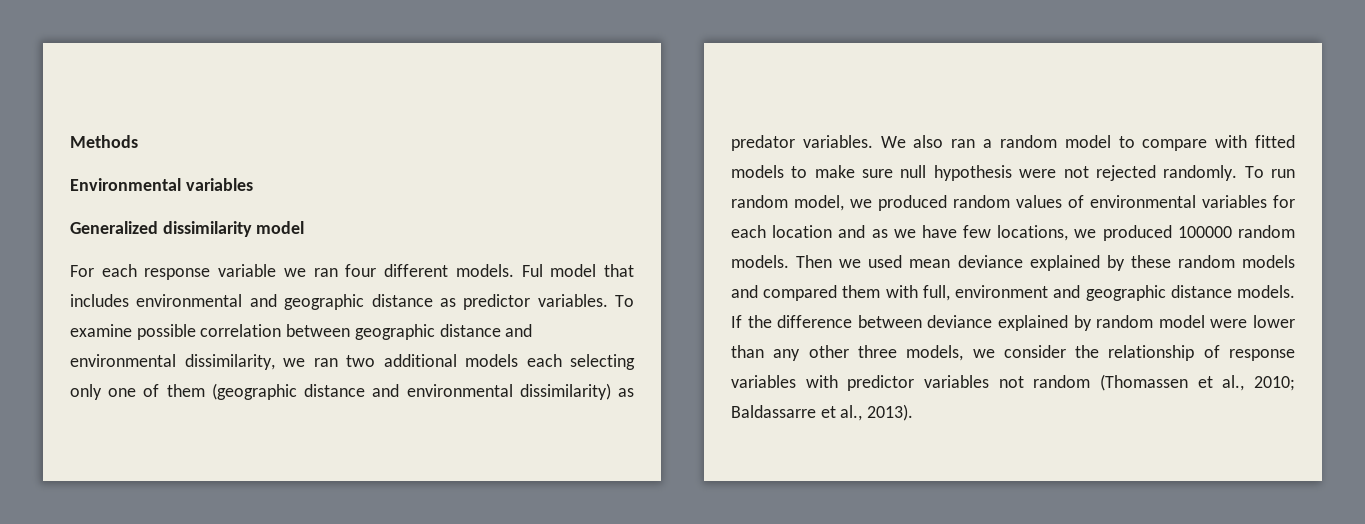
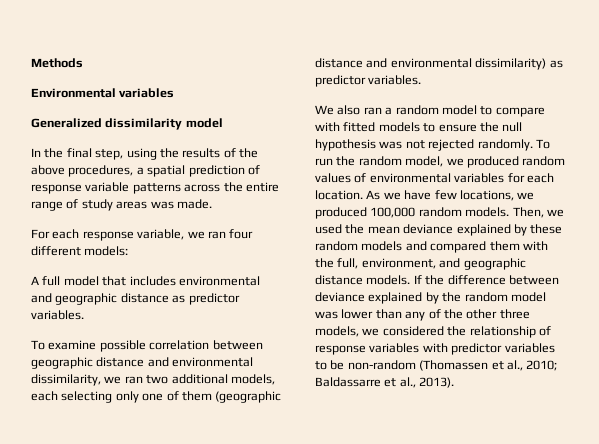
+ In the final step, using the results of the above procedures, a spatial prediction of response variable patterns across the entire range of study areas was made.
- For each response variable we ran four different models. Ful model that includes environmental and geographic distance as predictor variables. To examine possible correlation between geographic distance and environmental dissimilarity, we ran two additional models each selecting only one of them (geographic distance and environmental dissimilarity) as predator variables. We also ran a random model to compare with fitted models to make sure null hypothesis were not rejected randomly.
+ For each response variable, we ran four different models:
+ A full model that includes environmental and geographic distance as predictor variables.
+ To examine possible correlation between geographic distance and environmental dissimilarity, we ran two additional models, each selecting only one of them (geographic distance and environmental dissimilarity) as predictor variables.
+ We also ran a random model to compare with fitted models to ensure the null hypothesis was not rejected randomly.
- To run random model, we produced random values of environmental variables for each location and as we have few locations, we produced 100000 random models.
+ To run the random model, we produced random values of environmental variables for each location. As we have few locations, we produced 100,000 random models.
- Then we used mean deviance explained by these random models and compared them with full, environment and geographic distance models.
+ Then, we used the mean deviance explained by these random models and compared them with the full, environment, and geographic distance models.
- If the difference between deviance explained by random model were lower than any other three models, we consider the relationship of response variables with predictor variables not random (Thomassen et al., 2010; Baldassarre et al., 2013).
+ If the difference between deviance explained by the random model was lower than any of the other three models, we considered the relationship of response variables with predictor variables to be non-random (Thomassen et al., 2010; Baldassarre et al., 2013).

